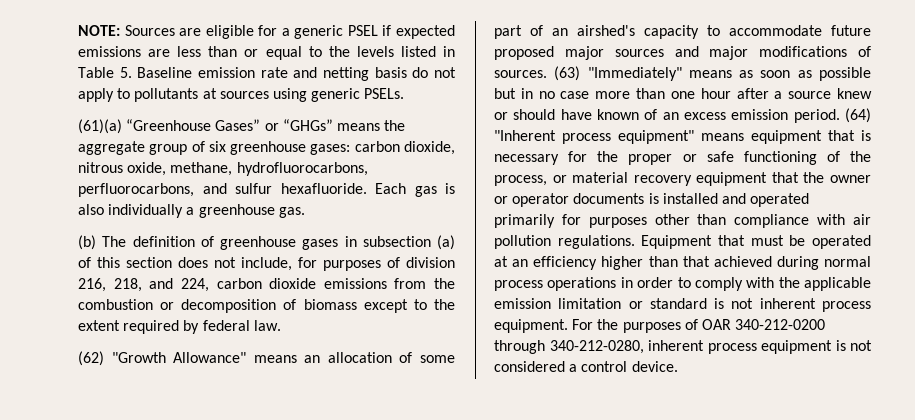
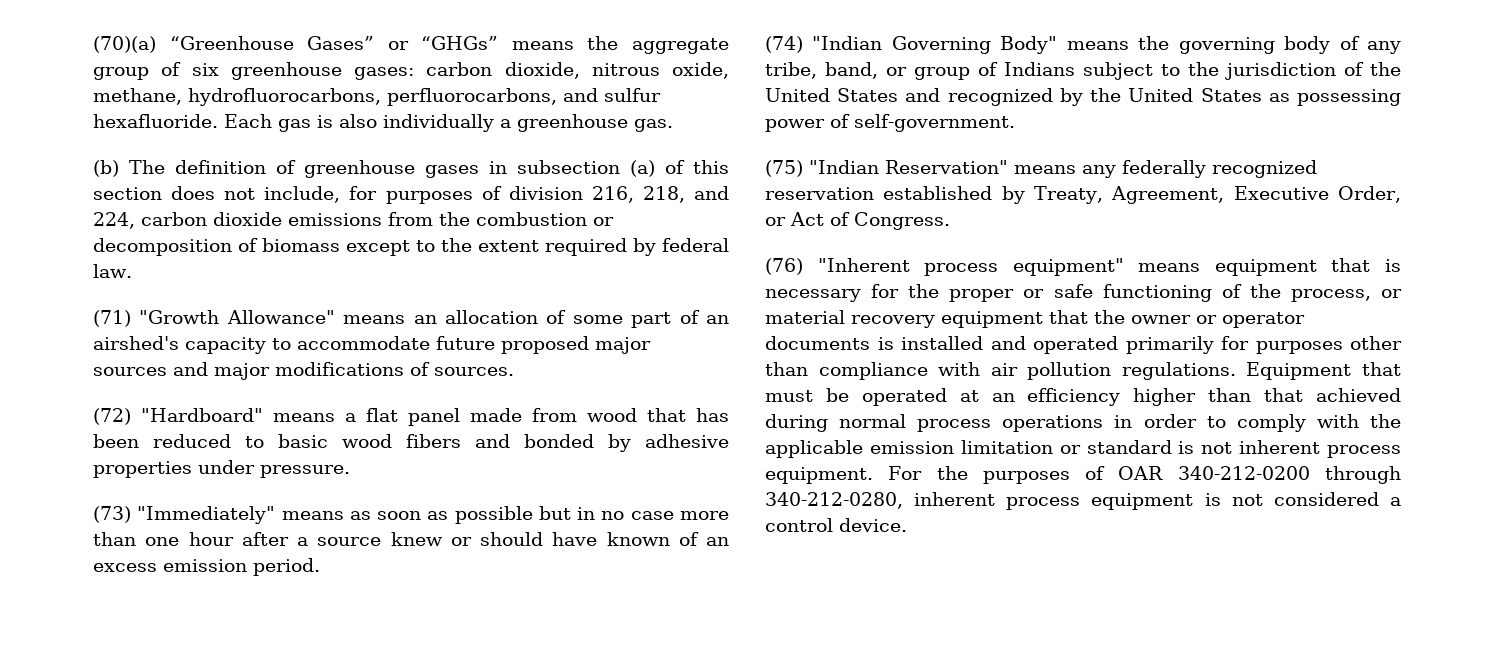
- NOTE: Sources are eligible for a generic PSEL if expected emissions are less than or equal to the levels listed in Table 5. Baseline emission rate and netting basis do not apply to pollutants at sources using generic PSELs.
- (61)(a) “Greenhouse Gases” or “GHGs” means the aggregate group of six greenhouse gases: carbon dioxide, nitrous oxide, methane, hydrofluorocarbons, perfluorocarbons, and sulfur hexafluoride.
+ (70)(a) “Greenhouse Gases” or “GHGs” means the aggregate group of six greenhouse gases: carbon dioxide, nitrous oxide, methane, hydrofluorocarbons, perfluorocarbons, and sulfur hexafluoride.
- (62) "Growth Allowance" means an allocation of some part of an airshed's capacity to accommodate future proposed major sources and major modifications of sources. (63) "Immediately" means as soon as possible but in no case more than one hour after a source knew or should have known of an excess emission period. (64) "Inherent process equipment" means equipment that is necessary for the proper or safe functioning of the process, or material recovery equipment that the owner or operator documents is installed and operated primarily for purposes other than compliance with air pollution regulations.
+ (71) "Growth Allowance" means an allocation of some part of an airshed's capacity to accommodate future proposed major sources and major modifications of sources.
+ (72) "Hardboard" means a flat panel made from wood that has been reduced to basic wood fibers and bonded by adhesive properties under pressure.
+ (73) "Immediately" means as soon as possible but in no case more than one hour after a source knew or should have known of an excess emission period.
+ (74) "Indian Governing Body" means the governing body of any tribe, band, or group of Indians subject to the jurisdiction of the United States and recognized by the United States as possessing power of self-government.
+ (75) "Indian Reservation" means any federally recognized reservation established by Treaty, Agreement, Executive Order, or Act of Congress.
+ (76) "Inherent process equipment" means equipment that is necessary for the proper or safe functioning of the process, or material recovery equipment that the owner or operator documents is installed and operated primarily for purposes other than compliance with air pollution regulations.

